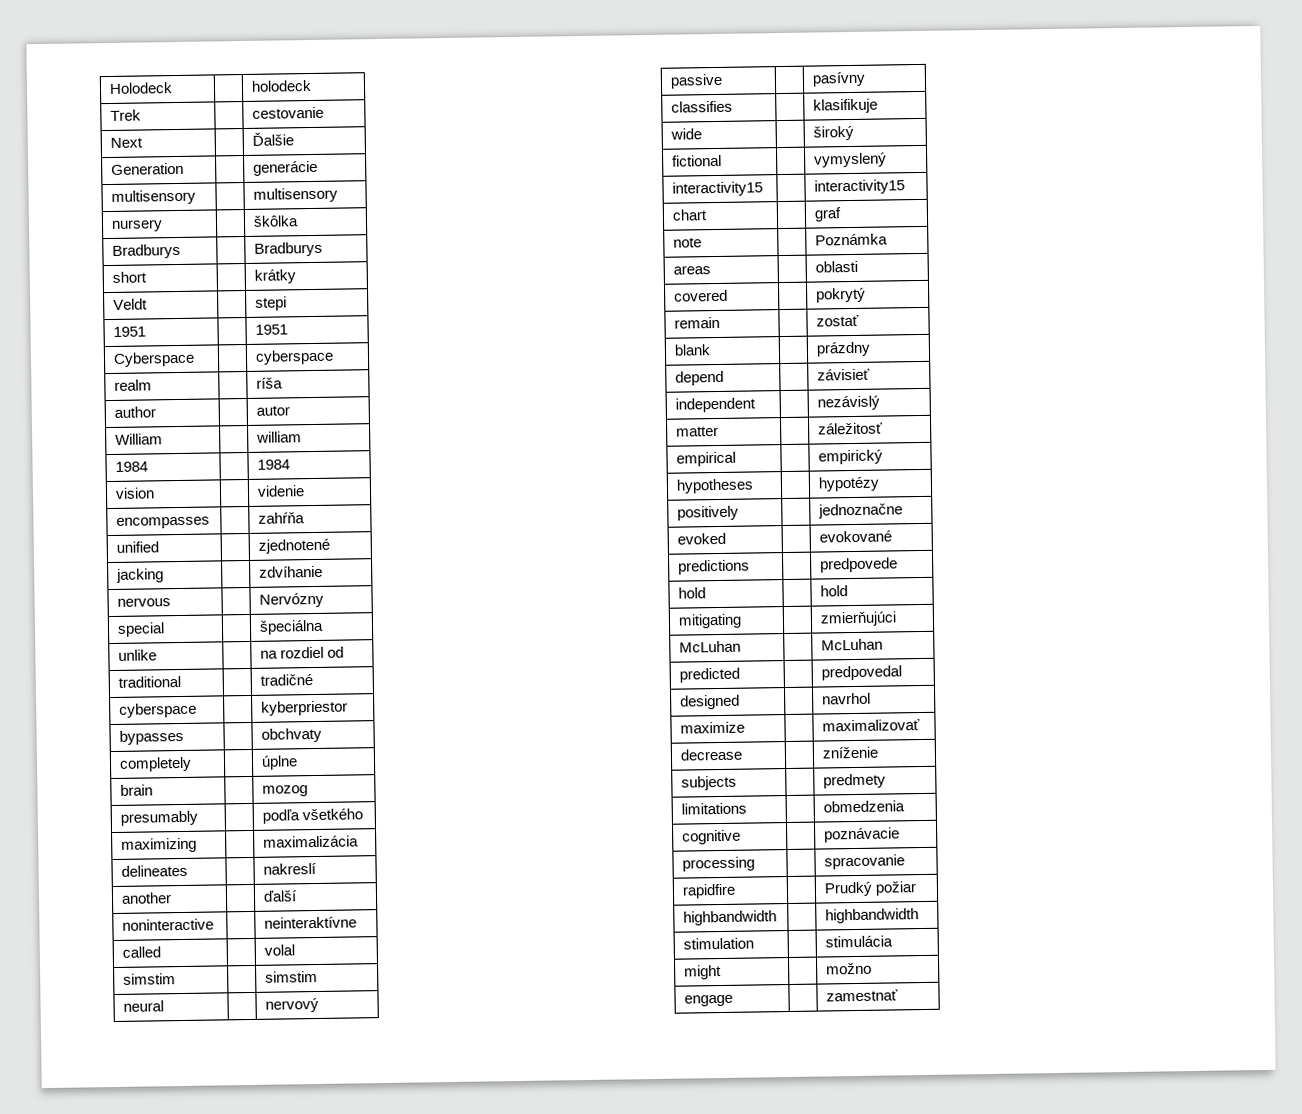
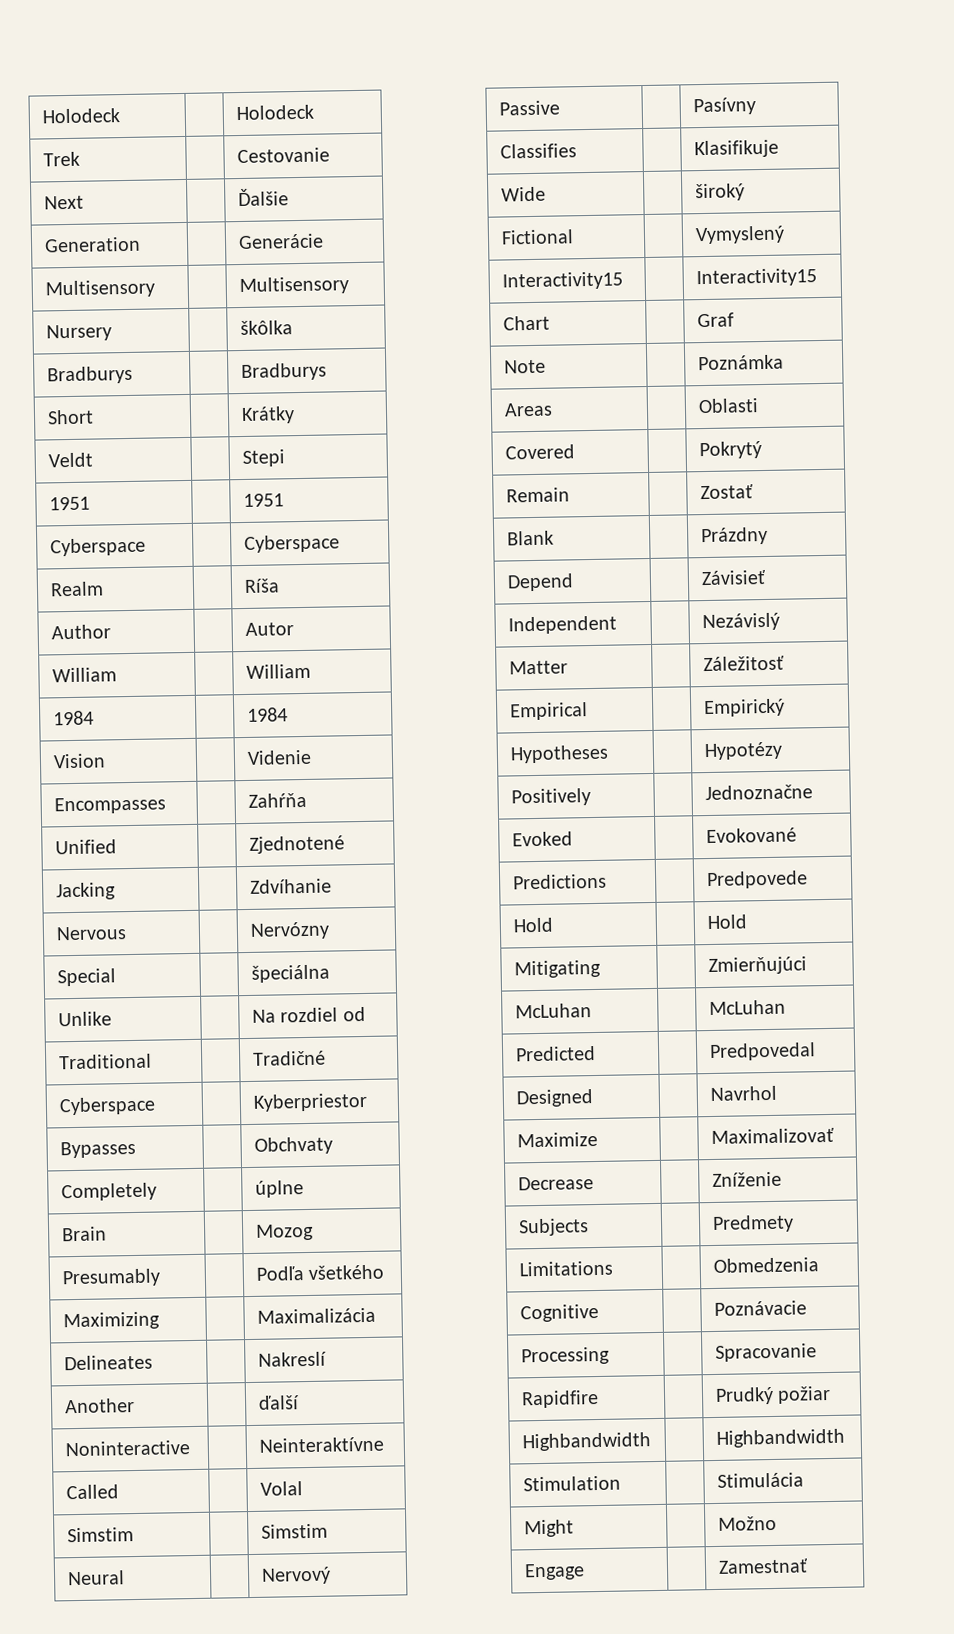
- Holodeck | | holodeck
+ Holodeck | | Holodeck
- Trek | | cestovanie
+ Trek | | Cestovanie
- Generation | | generácie
- multisensory | | multisensory
- nursery | | škôlka
+ Generation | | Generácie
+ Multisensory | | Multisensory
+ Nursery | | škôlka
- short | | krátky
+ Short | | Krátky
- Veldt | | stepi
+ Veldt | | Stepi
- Cyberspace | | cyberspace
- realm | | ríša
- author | | autor
+ Cyberspace | | Cyberspace
+ Realm | | Ríša
+ Author | | Autor
- William | | william
+ William | | William
- vision | | videnie
- encompasses | | zahŕňa
- unified | | zjednotené
- jacking | | zdvíhanie
- nervous | | Nervózny
+ Vision | | Videnie
+ Encompasses | | Zahŕňa
+ Unified | | Zjednotené
+ Jacking | | Zdvíhanie
+ Nervous | | Nervózny
- special | | špeciálna
+ Special | | špeciálna
- unlike | | na rozdiel od
+ Unlike | | Na rozdiel od
- traditional | | tradičné
- cyberspace | | kyberpriestor
- bypasses | | obchvaty
- completely | | úplne
- brain | | mozog
- presumably | | podľa všetkého
- maximizing | | maximalizácia
- delineates | | nakreslí
- another | | ďalší
- noninteractive | | neinteraktívne
- called | | volal
- simstim | | simstim
- neural | | nervový
- passive | | pasívny
- classifies | | klasifikuje
- wide | | široký
- fictional | | vymyslený
- interactivity15 | | interactivity15
- chart | | graf
- note | | Poznámka
- areas | | oblasti
- covered | | pokrytý
- remain | | zostať
- blank | | prázdny
- depend | | závisieť
- independent | | nezávislý
- matter | | záležitosť
- empirical | | empirický
- hypotheses | | hypotézy
- positively | | jednoznačne
- evoked | | evokované
- predictions | | predpovede
- hold | | hold
- mitigating | | zmierňujúci
+ Traditional | | Tradičné
+ Cyberspace | | Kyberpriestor
+ Bypasses | | Obchvaty
+ Completely | | úplne
+ Brain | | Mozog
+ Presumably | | Podľa všetkého
+ Maximizing | | Maximalizácia
+ Delineates | | Nakreslí
+ Another | | ďalší
+ Noninteractive | | Neinteraktívne
+ Called | | Volal
+ Simstim | | Simstim
+ Neural | | Nervový
+ Passive | | Pasívny
+ Classifies | | Klasifikuje
+ Wide | | široký
+ Fictional | | Vymyslený
+ Interactivity15 | | Interactivity15
+ Chart | | Graf
+ Note | | Poznámka
+ Areas | | Oblasti
+ Covered | | Pokrytý
+ Remain | | Zostať
+ Blank | | Prázdny
+ Depend | | Závisieť
+ Independent | | Nezávislý
+ Matter | | Záležitosť
+ Empirical | | Empirický
+ Hypotheses | | Hypotézy
+ Positively | | Jednoznačne
+ Evoked | | Evokované
+ Predictions | | Predpovede
+ Hold | | Hold
+ Mitigating | | Zmierňujúci
  McLuhan | | McLuhan
- predicted | | predpovedal
- designed | | navrhol
- maximize | | maximalizovať
- decrease | | zníženie
- subjects | | predmety
- limitations | | obmedzenia
- cognitive | | poznávacie
- processing | | spracovanie
- rapidfire | | Prudký požiar
- highbandwidth | | highbandwidth
- stimulation | | stimulácia
- might | | možno
- engage | | zamestnať
+ Predicted | | Predpovedal
+ Designed | | Navrhol
+ Maximize | | Maximalizovať
+ Decrease | | Zníženie
+ Subjects | | Predmety
+ Limitations | | Obmedzenia
+ Cognitive | | Poznávacie
+ Processing | | Spracovanie
+ Rapidfire | | Prudký požiar
+ Highbandwidth | | Highbandwidth
+ Stimulation | | Stimulácia
+ Might | | Možno
+ Engage | | Zamestnať

